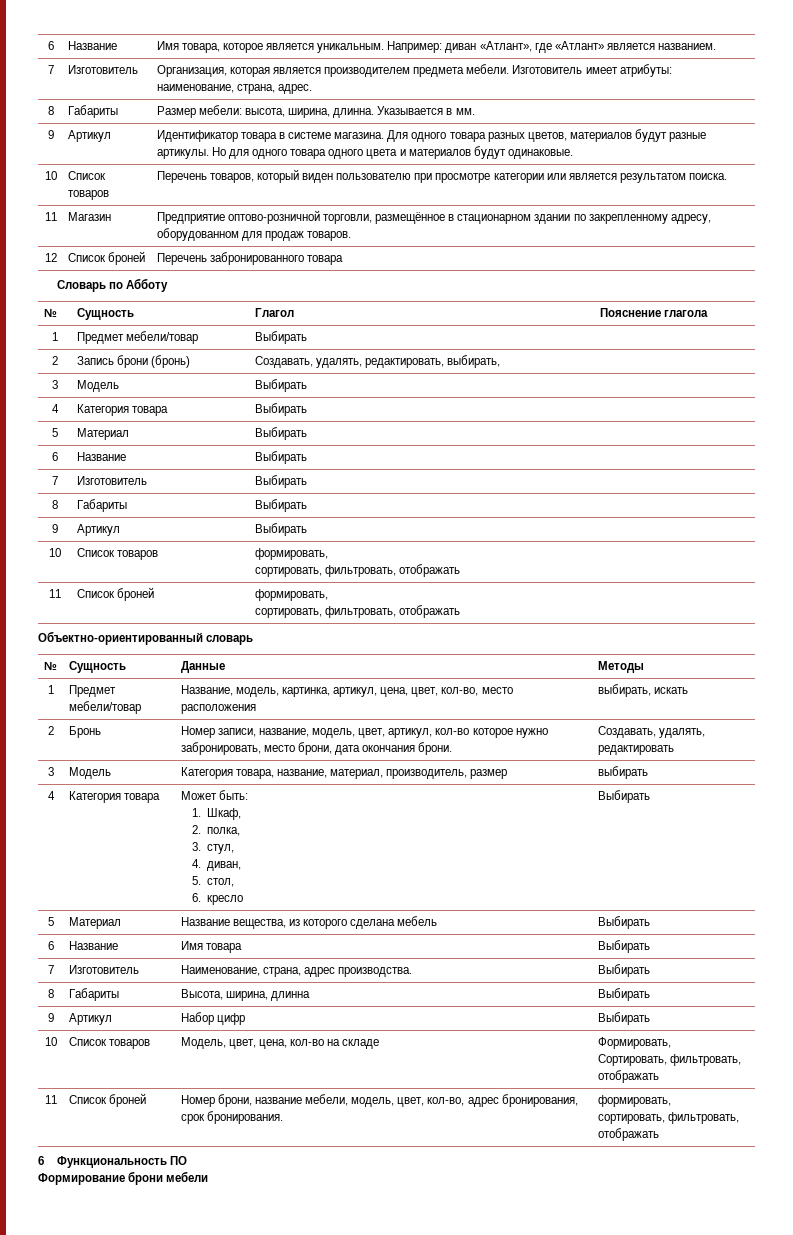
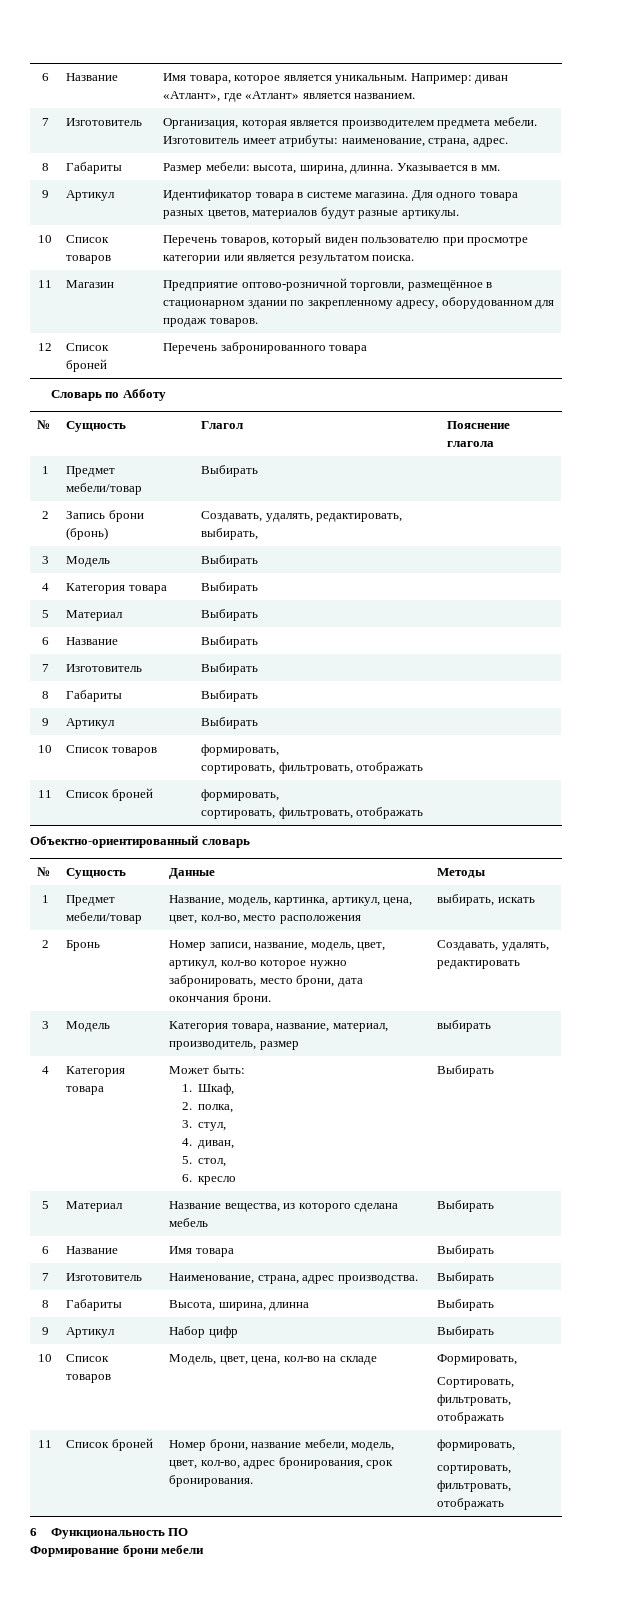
- 9 | Артикул | Идентификатор товара в системе магазина. Для одного товара разных цветов, материалов будут разные артикулы. Но для одного товара одного цвета и материалов будут одинаковые.
+ 9 | Артикул | Идентификатор товара в системе магазина. Для одного товара разных цветов, материалов будут разные артикулы.

